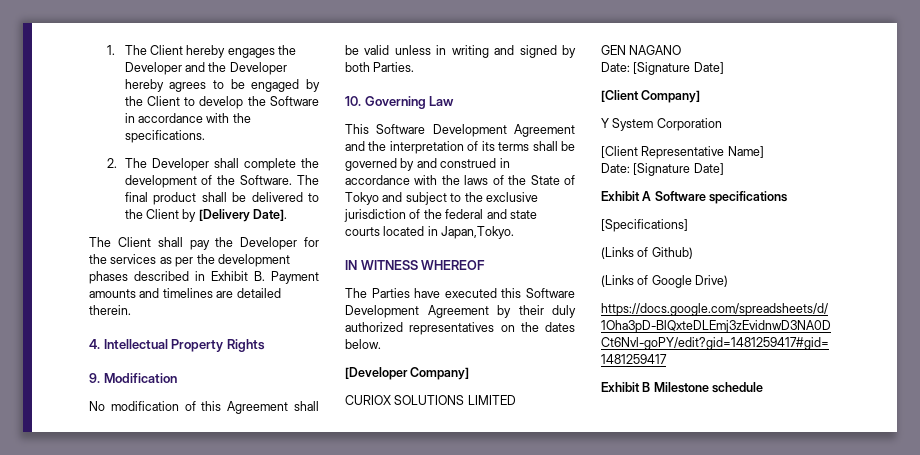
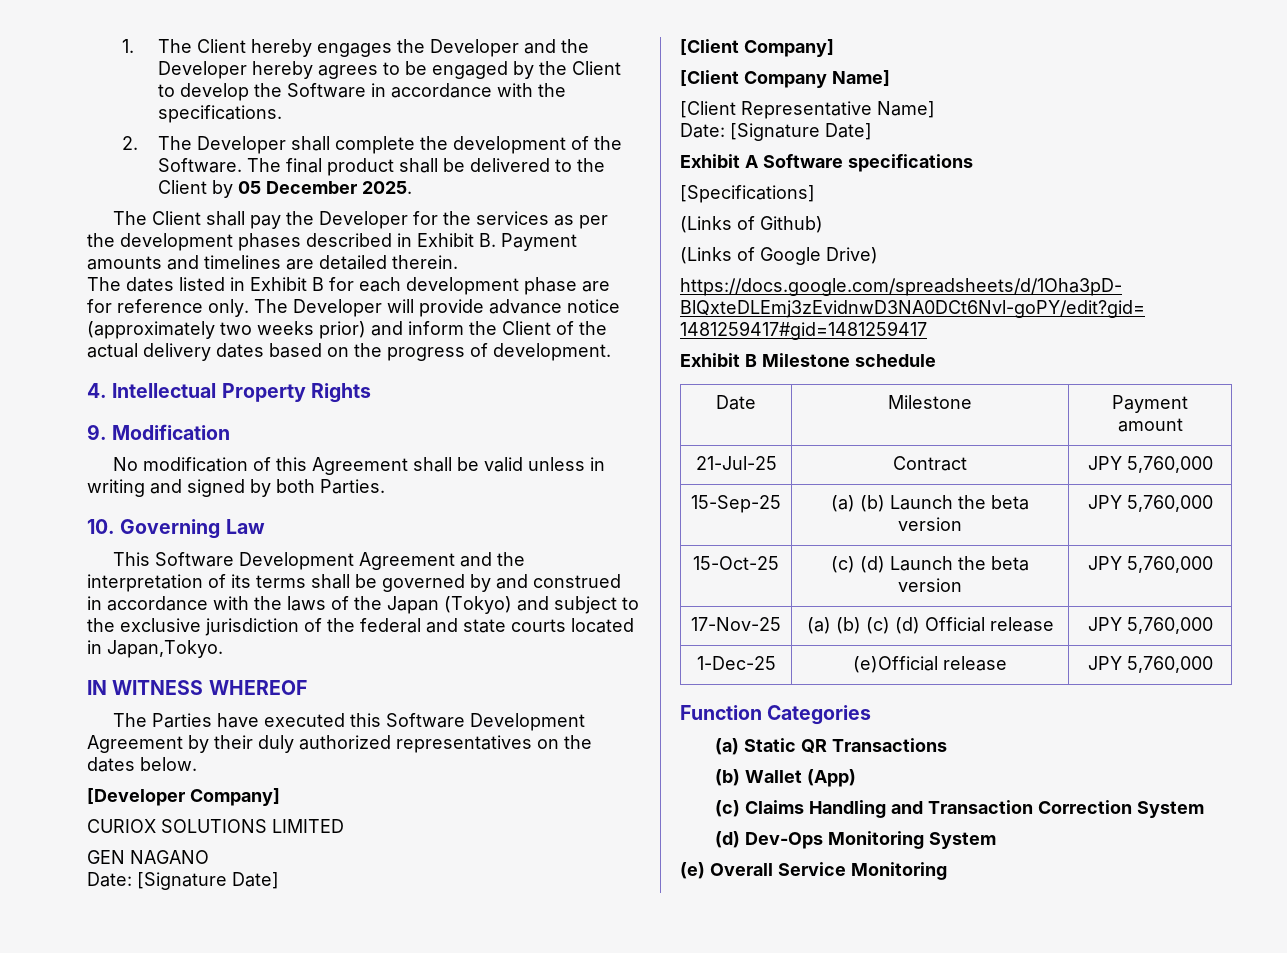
- The final product shall be delivered to the Client by [Delivery Date].
+ The final product shall be delivered to the Client by 05 December 2025.
+ The dates listed in Exhibit B for each development phase are for reference only. The Developer will provide advance notice (approximately two weeks prior) and inform the Client of the actual delivery dates based on the progress of development.
- This Software Development Agreement and the interpretation of its terms shall be governed by and construed in accordance with the laws of the State of Tokyo and subject to the exclusive jurisdiction of the federal and state courts located in Japan,Tokyo.
+ This Software Development Agreement and the interpretation of its terms shall be governed by and construed in accordance with the laws of the Japan (Tokyo) and subject to the exclusive jurisdiction of the federal and state courts located in Japan,Tokyo.
- Y System Corporation
+ [Client Company Name]
+ Date | Milestone | Payment amount
+ 21-Jul-25 | Contract | JPY 5,760,000
+ 15-Sep-25 | (a) (b) Launch the beta version | JPY 5,760,000
+ 15-Oct-25 | (c) (d) Launch the beta version | JPY 5,760,000
+ 17-Nov-25 | (a) (b) (c) (d) Official release | JPY 5,760,000
+ 1-Dec-25 | (e)Official release | JPY 5,760,000
+ Function Categories
+ (a) Static QR Transactions
+ (b) Wallet (App)
+ (c) Claims Handling and Transaction Correction System
+ (d) Dev-Ops Monitoring System
+ (e) Overall Service Monitoring

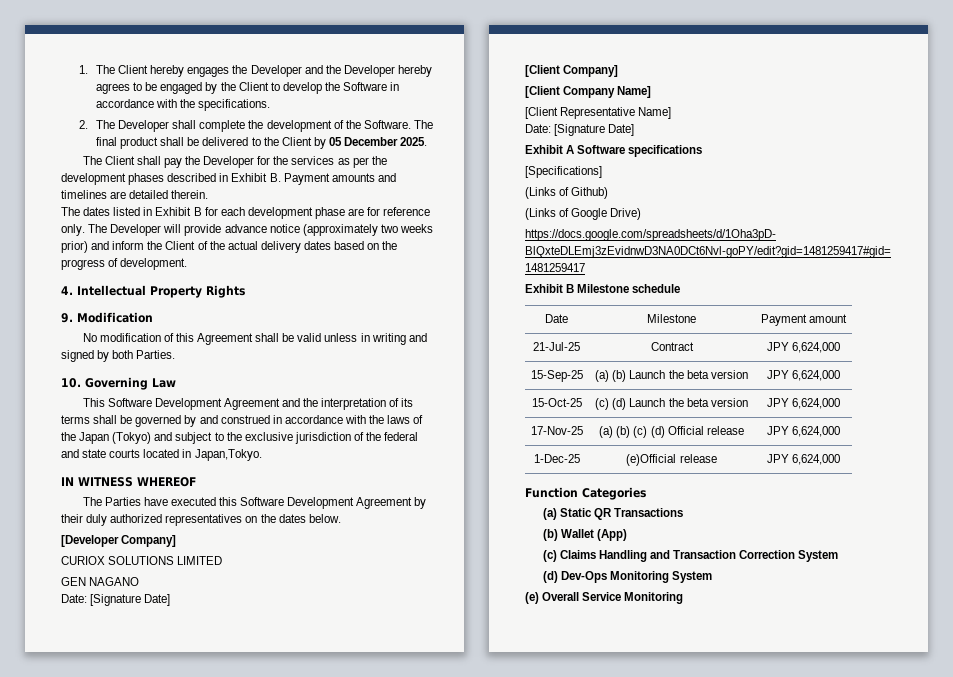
- 21-Jul-25 | Contract | JPY 5,760,000
+ 21-Jul-25 | Contract | JPY 6,624,000
- 15-Sep-25 | (a) (b) Launch the beta version | JPY 5,760,000
+ 15-Sep-25 | (a) (b) Launch the beta version | JPY 6,624,000
- 15-Oct-25 | (c) (d) Launch the beta version | JPY 5,760,000
+ 15-Oct-25 | (c) (d) Launch the beta version | JPY 6,624,000
- 17-Nov-25 | (a) (b) (c) (d) Official release | JPY 5,760,000
+ 17-Nov-25 | (a) (b) (c) (d) Official release | JPY 6,624,000
- 1-Dec-25 | (e)Official release | JPY 5,760,000
+ 1-Dec-25 | (e)Official release | JPY 6,624,000

